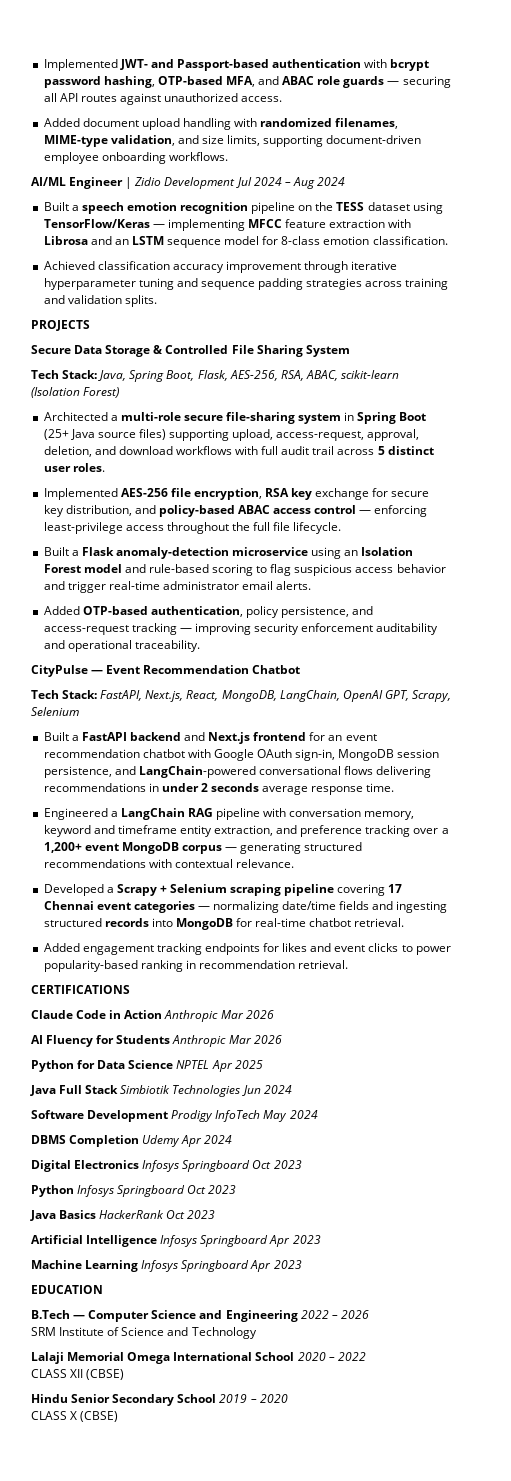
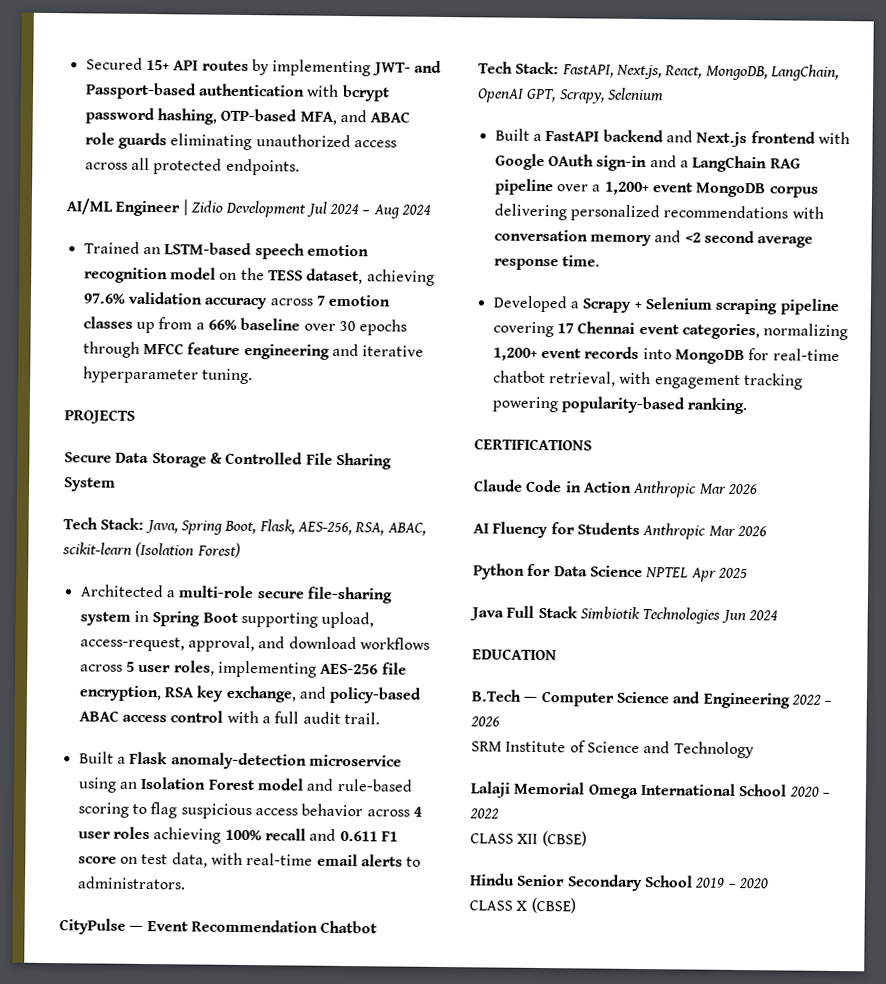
- Implemented JWT- and Passport-based authentication with bcrypt password hashing, OTP-based MFA, and ABAC role guards — securing all API routes against unauthorized access.
- Added document upload handling with randomized filenames, MIME-type validation, and size limits, supporting document-driven employee onboarding workflows.
+ Secured 15+ API routes by implementing JWT- and Passport-based authentication with bcrypt password hashing, OTP-based MFA, and ABAC role guards eliminating unauthorized access across all protected endpoints.
- Built a speech emotion recognition pipeline on the TESS dataset using TensorFlow/Keras — implementing MFCC feature extraction with Librosa and an LSTM sequence model for 8-class emotion classification.
- Achieved classification accuracy improvement through iterative hyperparameter tuning and sequence padding strategies across training and validation splits.
+ Trained an LSTM-based speech emotion recognition model on the TESS dataset, achieving 97.6% validation accuracy across 7 emotion classes up from a 66% baseline over 30 epochs through MFCC feature engineering and iterative hyperparameter tuning.
- Architected a multi-role secure file-sharing system in Spring Boot (25+ Java source files) supporting upload, access-request, approval, deletion, and download workflows with full audit trail across 5 distinct user roles.
- Implemented AES-256 file encryption, RSA key exchange for secure key distribution, and policy-based ABAC access control — enforcing least-privilege access throughout the full file lifecycle.
+ Architected a multi-role secure file-sharing system in Spring Boot supporting upload, access-request, approval, and download workflows across 5 user roles, implementing AES-256 file encryption, RSA key exchange, and policy-based ABAC access control with a full audit trail.
- Built a Flask anomaly-detection microservice using an Isolation Forest model and rule-based scoring to flag suspicious access behavior and trigger real-time administrator email alerts.
- Added OTP-based authentication, policy persistence, and access-request tracking — improving security enforcement auditability and operational traceability.
+ Built a Flask anomaly-detection microservice using an Isolation Forest model and rule-based scoring to flag suspicious access behavior across 4 user roles achieving 100% recall and 0.611 F1 score on test data, with real-time email alerts to administrators.
- Built a FastAPI backend and Next.js frontend for an event recommendation chatbot with Google OAuth sign-in, MongoDB session persistence, and LangChain-powered conversational flows delivering recommendations in under 2 seconds average response time.
- Engineered a LangChain RAG pipeline with conversation memory, keyword and timeframe entity extraction, and preference tracking over a 1,200+ event MongoDB corpus — generating structured recommendations with contextual relevance.
+ Built a FastAPI backend and Next.js frontend with Google OAuth sign-in and a LangChain RAG pipeline over a 1,200+ event MongoDB corpus delivering personalized recommendations with conversation memory and <2 second average response time.
- Developed a Scrapy + Selenium scraping pipeline covering 17 Chennai event categories — normalizing date/time fields and ingesting structured records into MongoDB for real-time chatbot retrieval.
- Added engagement tracking endpoints for likes and event clicks to power popularity-based ranking in recommendation retrieval.
+ Developed a Scrapy + Selenium scraping pipeline covering 17 Chennai event categories, normalizing 1,200+ event records into MongoDB for real-time chatbot retrieval, with engagement tracking powering popularity-based ranking.
- Software Development Prodigy InfoTech May 2024
- DBMS Completion Udemy Apr 2024
- Digital Electronics Infosys Springboard Oct 2023
- Python Infosys Springboard Oct 2023
- Java Basics HackerRank Oct 2023
- Artificial Intelligence Infosys Springboard Apr 2023
- Machine Learning Infosys Springboard Apr 2023

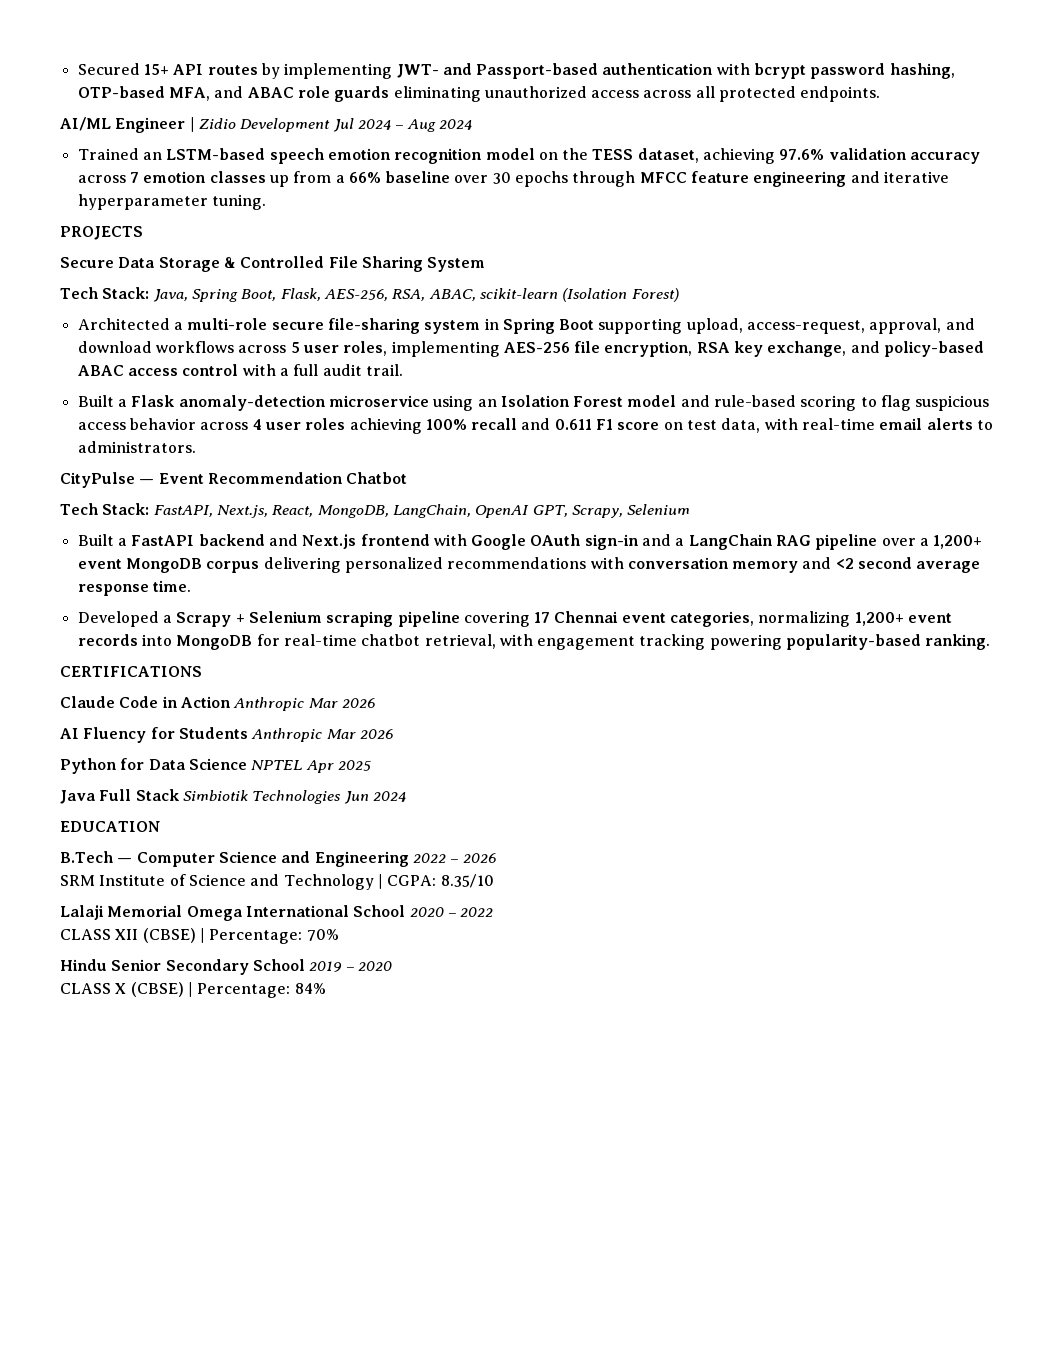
- SRM Institute of Science and Technology
+ SRM Institute of Science and Technology | CGPA: 8.35/10
- CLASS XII (CBSE)
+ CLASS XII (CBSE) | Percentage: 70%
- CLASS X (CBSE)
+ CLASS X (CBSE) | Percentage: 84%

